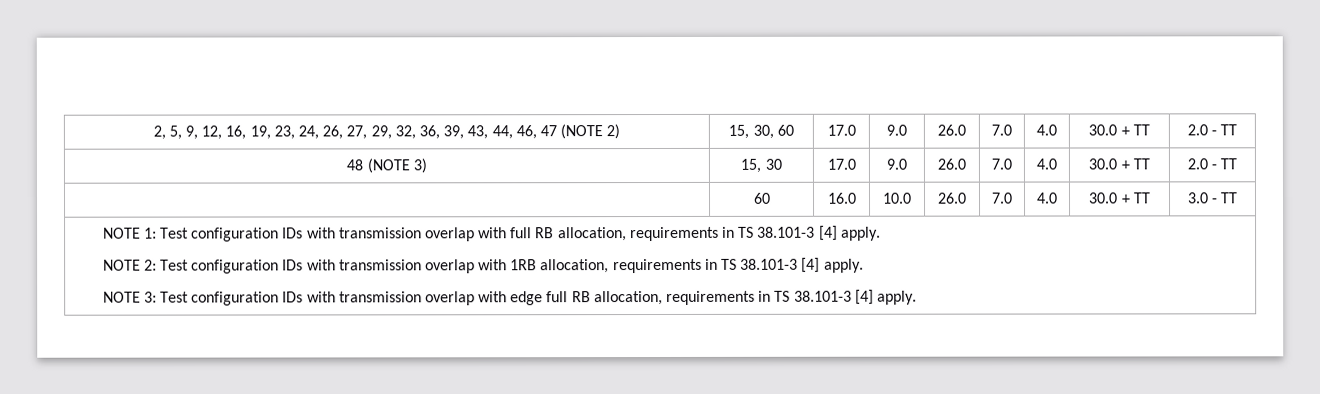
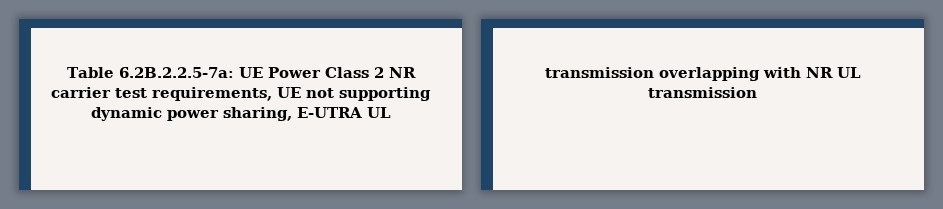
- 2, 5, 9, 12, 16, 19, 23, 24, 26, 27, 29, 32, 36, 39, 43, 44, 46, 47 (NOTE 2) | 15, 30, 60 | 17.0 | 9.0 | 26.0 | 7.0 | 4.0 | 30.0 + TT | 2.0 - TT
- 48 (NOTE 3) | 15, 30 | 17.0 | 9.0 | 26.0 | 7.0 | 4.0 | 30.0 + TT | 2.0 - TT
- | 60 | 16.0 | 10.0 | 26.0 | 7.0 | 4.0 | 30.0 + TT | 3.0 - TT
- NOTE 1: Test configuration IDs with transmission overlap with full RB allocation, requirements in TS 38.101-3 [4] apply.
- NOTE 2: Test configuration IDs with transmission overlap with 1RB allocation, requirements in TS 38.101-3 [4] apply.
- NOTE 3: Test configuration IDs with transmission overlap with edge full RB allocation, requirements in TS 38.101-3 [4] apply.
+ Table 6.2B.2.2.5-7a: UE Power Class 2 NR carrier test requirements, UE not supporting dynamic power sharing, E-UTRA UL transmission overlapping with NR UL transmission

